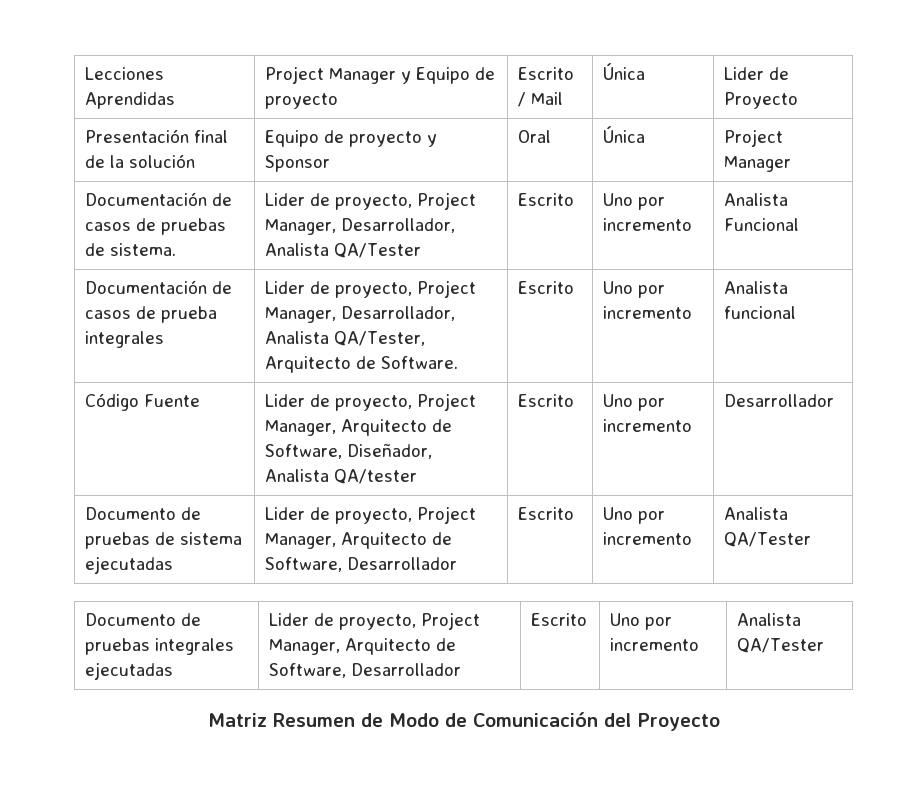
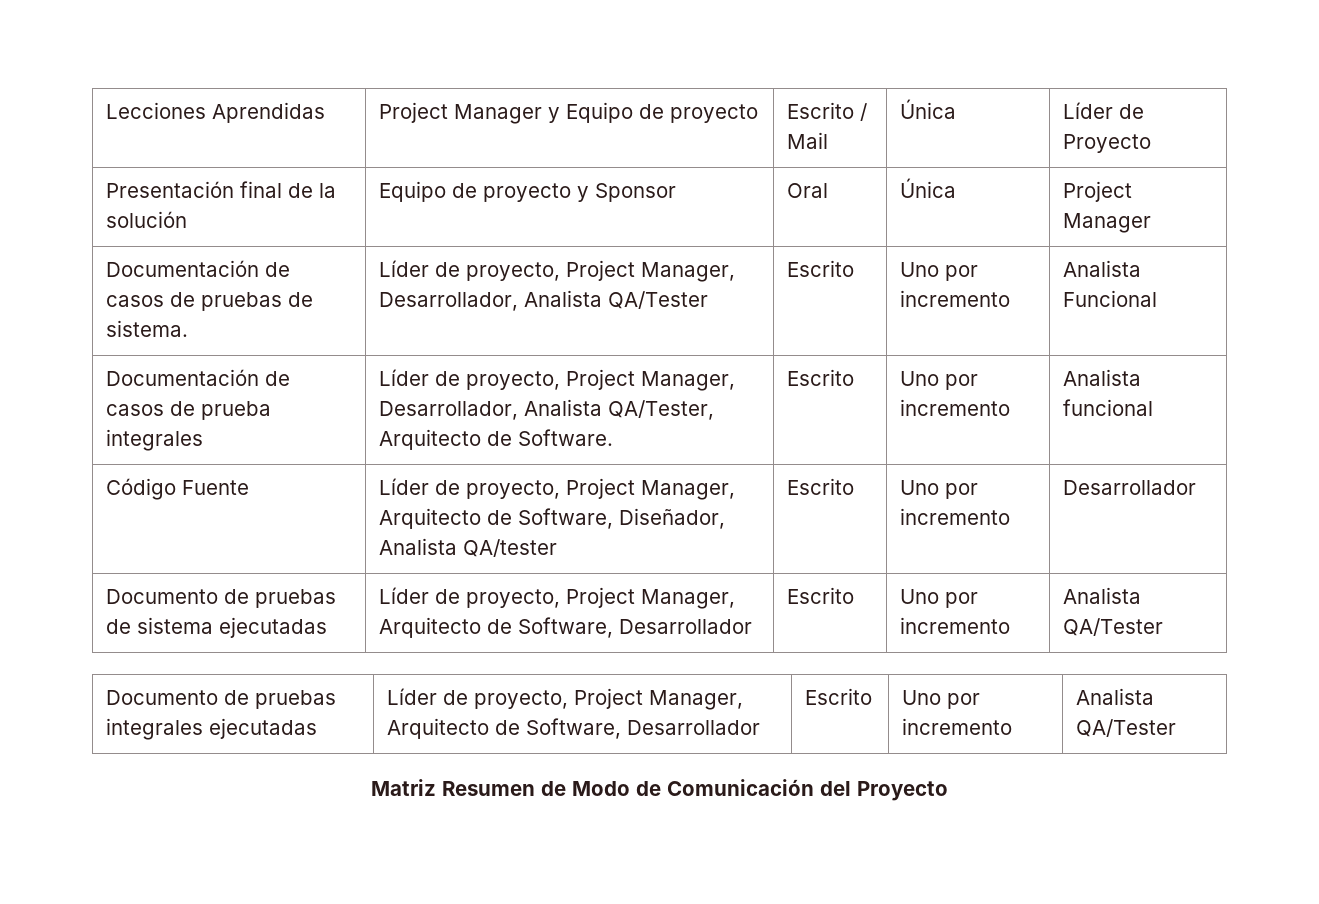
- Lecciones Aprendidas | Project Manager y Equipo de proyecto | Escrito / Mail | Única | Lider de Proyecto
+ Lecciones Aprendidas | Project Manager y Equipo de proyecto | Escrito / Mail | Única | Líder de Proyecto
- Documentación de casos de pruebas de sistema. | Lider de proyecto, Project Manager, Desarrollador, Analista QA/Tester | Escrito | Uno por incremento | Analista Funcional
+ Documentación de casos de pruebas de sistema. | Líder de proyecto, Project Manager, Desarrollador, Analista QA/Tester | Escrito | Uno por incremento | Analista Funcional
- Documentación de casos de prueba integrales | Lider de proyecto, Project Manager, Desarrollador, Analista QA/Tester, Arquitecto de Software. | Escrito | Uno por incremento | Analista funcional
+ Documentación de casos de prueba integrales | Líder de proyecto, Project Manager, Desarrollador, Analista QA/Tester, Arquitecto de Software. | Escrito | Uno por incremento | Analista funcional
- Código Fuente | Lider de proyecto, Project Manager, Arquitecto de Software, Diseñador, Analista QA/tester | Escrito | Uno por incremento | Desarrollador
+ Código Fuente | Líder de proyecto, Project Manager, Arquitecto de Software, Diseñador, Analista QA/tester | Escrito | Uno por incremento | Desarrollador
- Documento de pruebas de sistema ejecutadas | Lider de proyecto, Project Manager, Arquitecto de Software, Desarrollador | Escrito | Uno por incremento | Analista QA/Tester
+ Documento de pruebas de sistema ejecutadas | Líder de proyecto, Project Manager, Arquitecto de Software, Desarrollador | Escrito | Uno por incremento | Analista QA/Tester
- Documento de pruebas integrales ejecutadas | Lider de proyecto, Project Manager, Arquitecto de Software, Desarrollador | Escrito | Uno por incremento | Analista QA/Tester
+ Documento de pruebas integrales ejecutadas | Líder de proyecto, Project Manager, Arquitecto de Software, Desarrollador | Escrito | Uno por incremento | Analista QA/Tester

